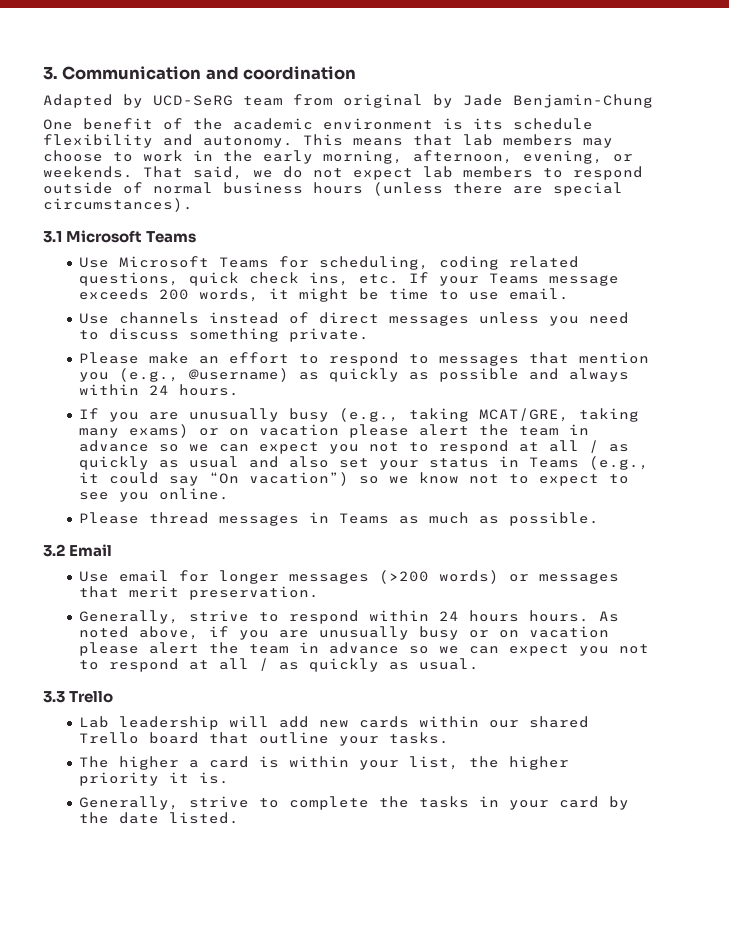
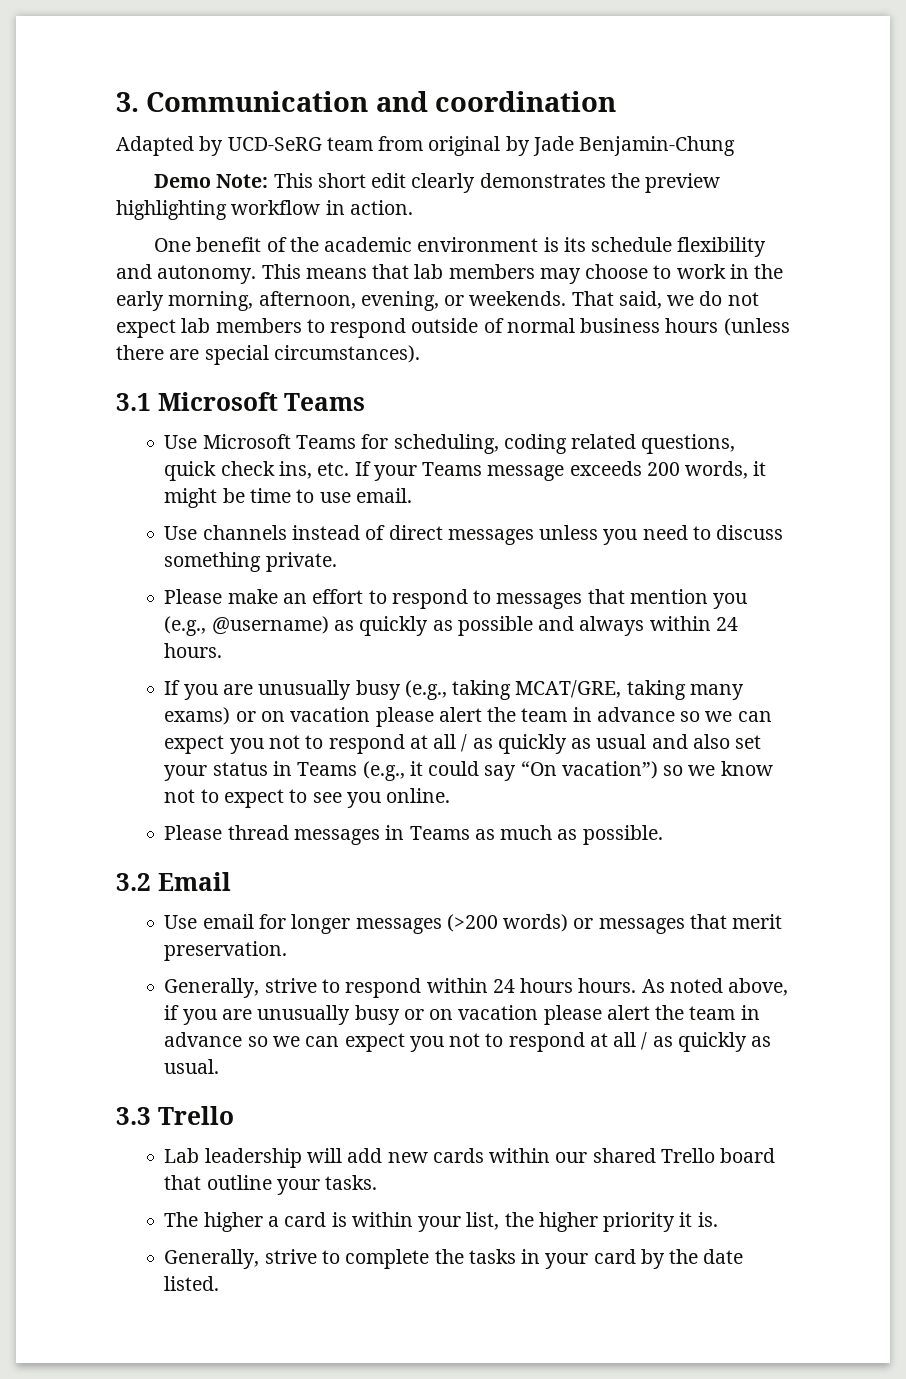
+ Demo Note: This short edit clearly demonstrates the preview highlighting workflow in action.

